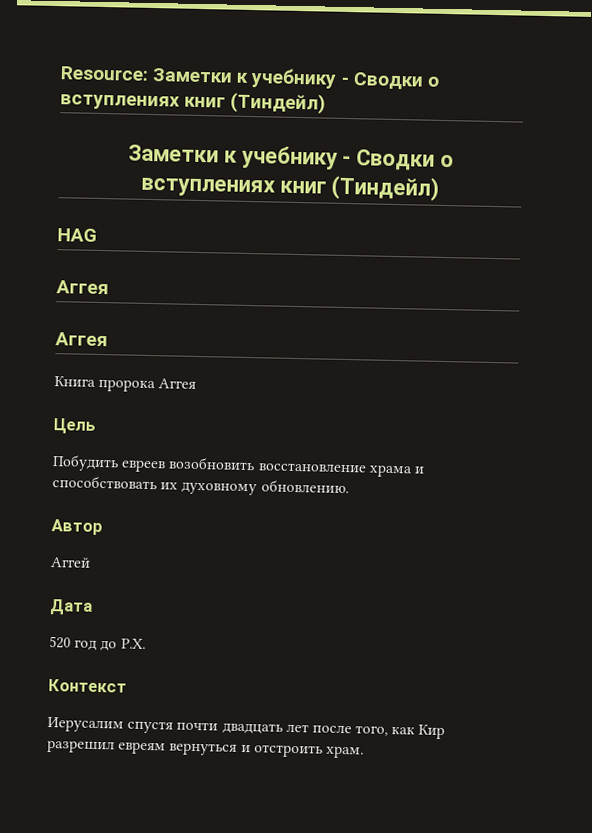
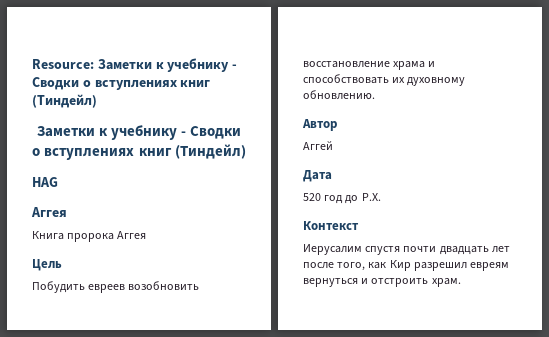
  HAG
- Аггея

